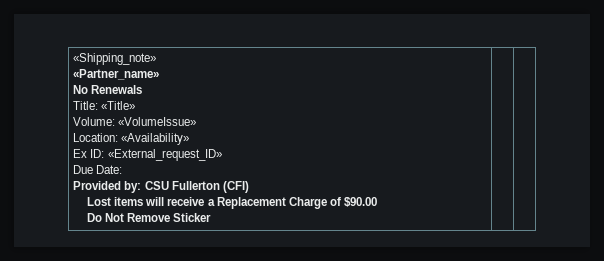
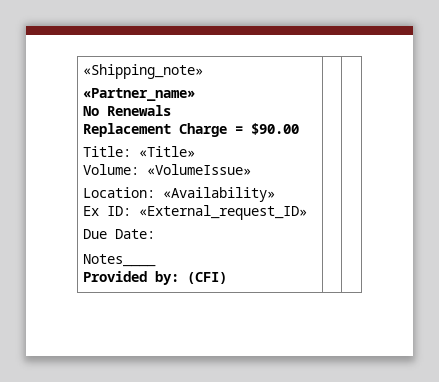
  «Shipping_note»
  «Partner_name»
  No Renewals
+ Replacement Charge = $90.00
  Title: «Title»
  Volume: «VolumeIssue»
  Location: «Availability»
  Ex ID: «External_request_ID»
  Due Date:
- Provided by: CSU Fullerton (CFI)
- Lost items will receive a Replacement Charge of $90.00
- Do Not Remove Sticker | |
+ Notes____
+ Provided by: (CFI) | |

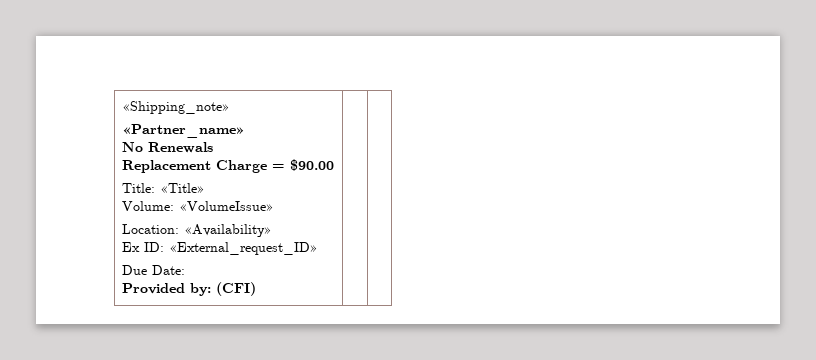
  «Shipping_note»
  «Partner_name»
  No Renewals
  Replacement Charge = $90.00
  Title: «Title»
  Volume: «VolumeIssue»
  Location: «Availability»
  Ex ID: «External_request_ID»
  Due Date:
- Notes____

